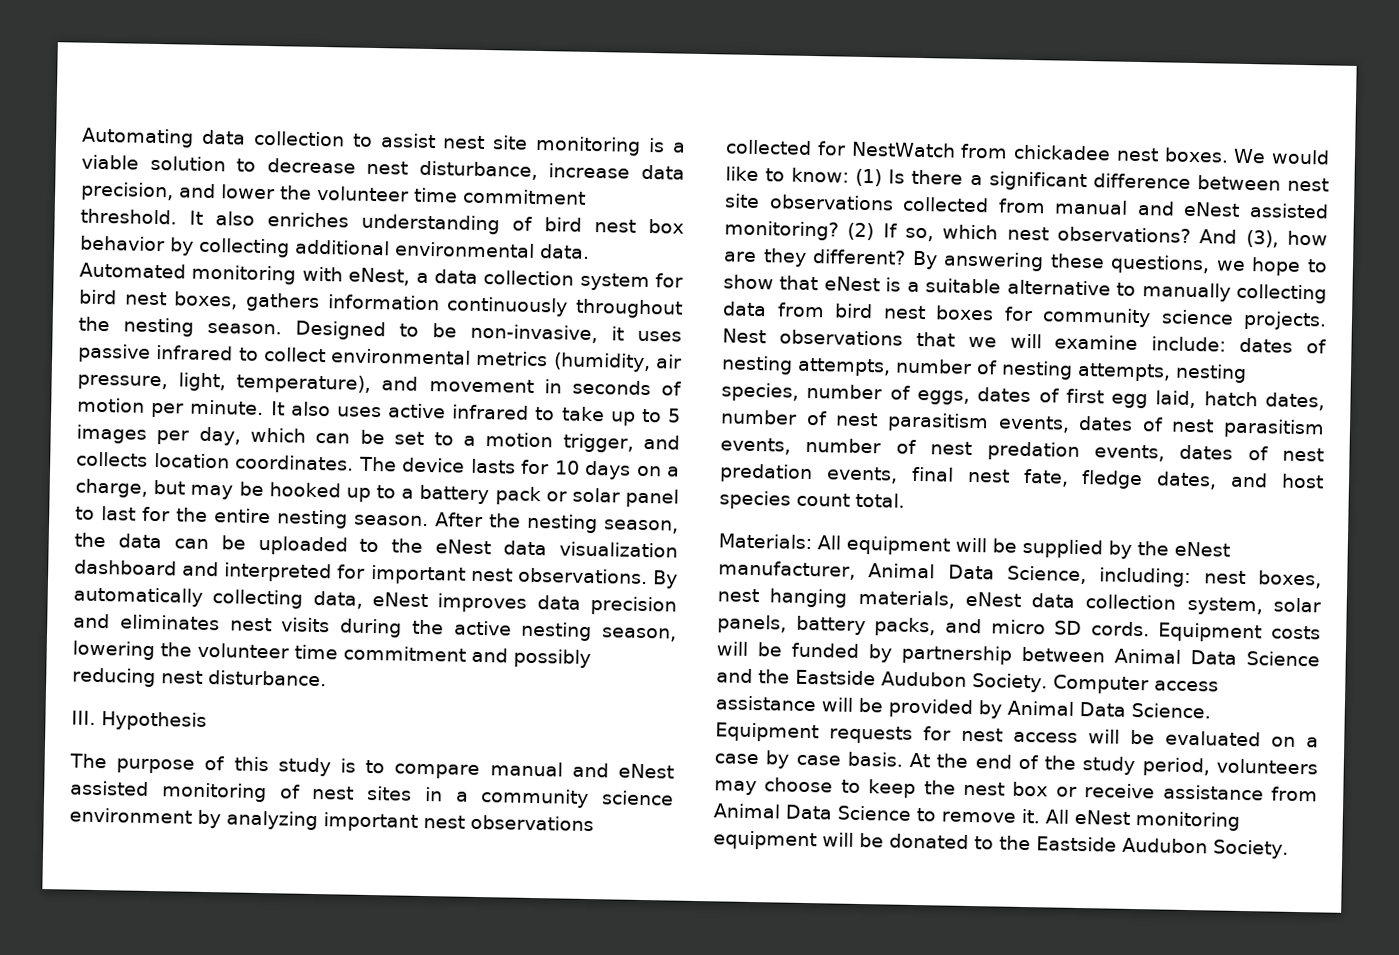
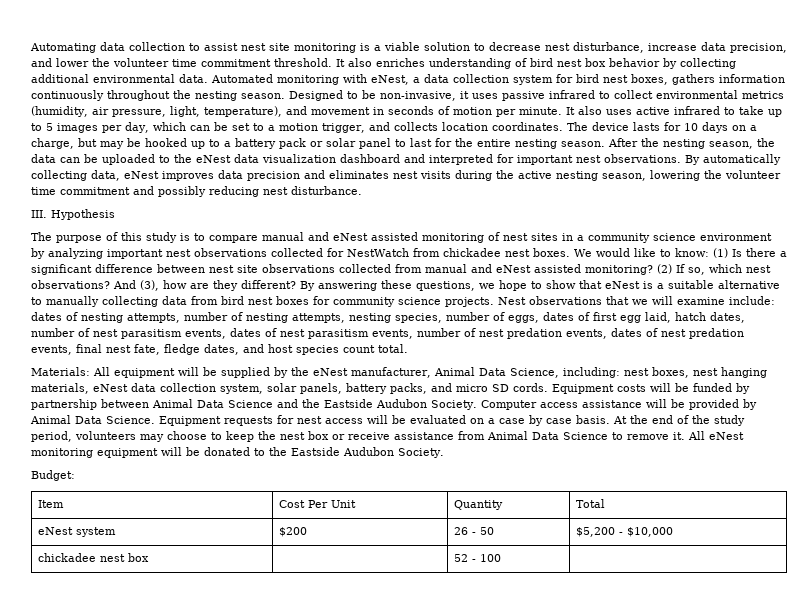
+ Budget:
+ Item | Cost Per Unit | Quantity | Total
+ eNest system | $200 | 26 - 50 | $5,200 - $10,000
+ chickadee nest box | | 52 - 100 |

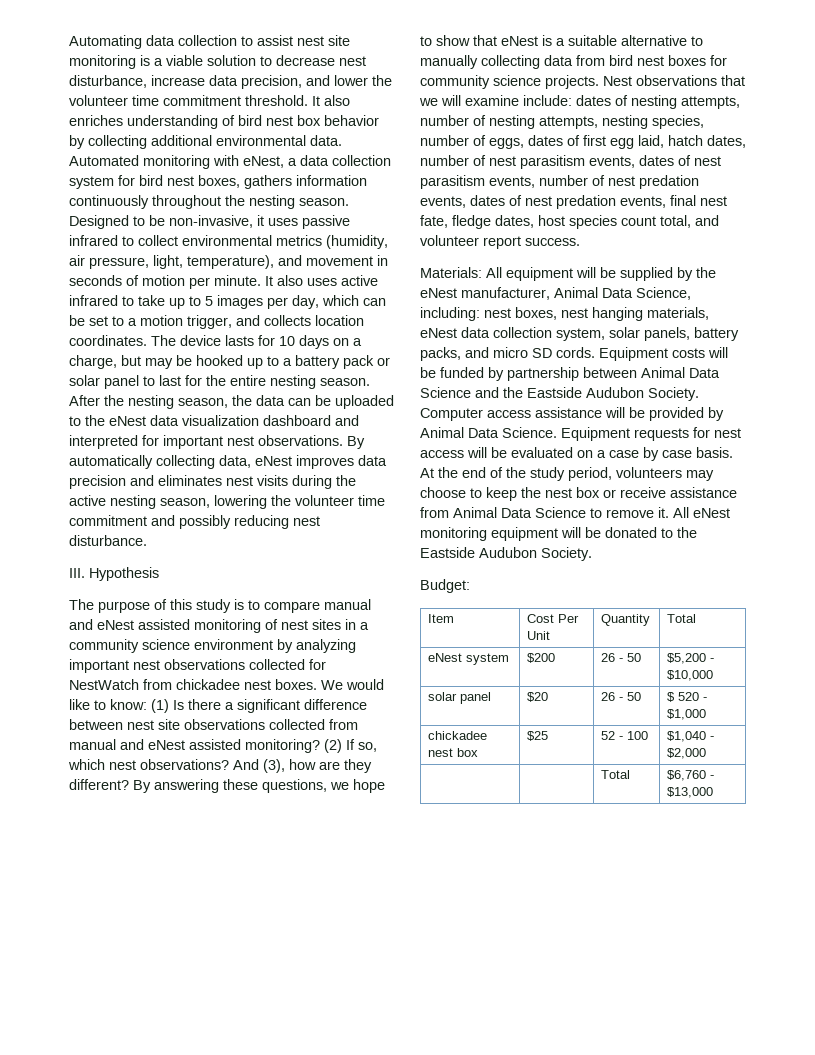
- Nest observations that we will examine include: dates of nesting attempts, number of nesting attempts, nesting species, number of eggs, dates of first egg laid, hatch dates, number of nest parasitism events, dates of nest parasitism events, number of nest predation events, dates of nest predation events, final nest fate, fledge dates, and host species count total.
+ Nest observations that we will examine include: dates of nesting attempts, number of nesting attempts, nesting species, number of eggs, dates of first egg laid, hatch dates, number of nest parasitism events, dates of nest parasitism events, number of nest predation events, dates of nest predation events, final nest fate, fledge dates, host species count total, and volunteer report success.
+ solar panel | $20 | 26 - 50 | $ 520 - $1,000
- chickadee nest box | | 52 - 100 |
+ chickadee nest box | $25 | 52 - 100 | $1,040 - $2,000
+ | | Total | $6,760 - $13,000

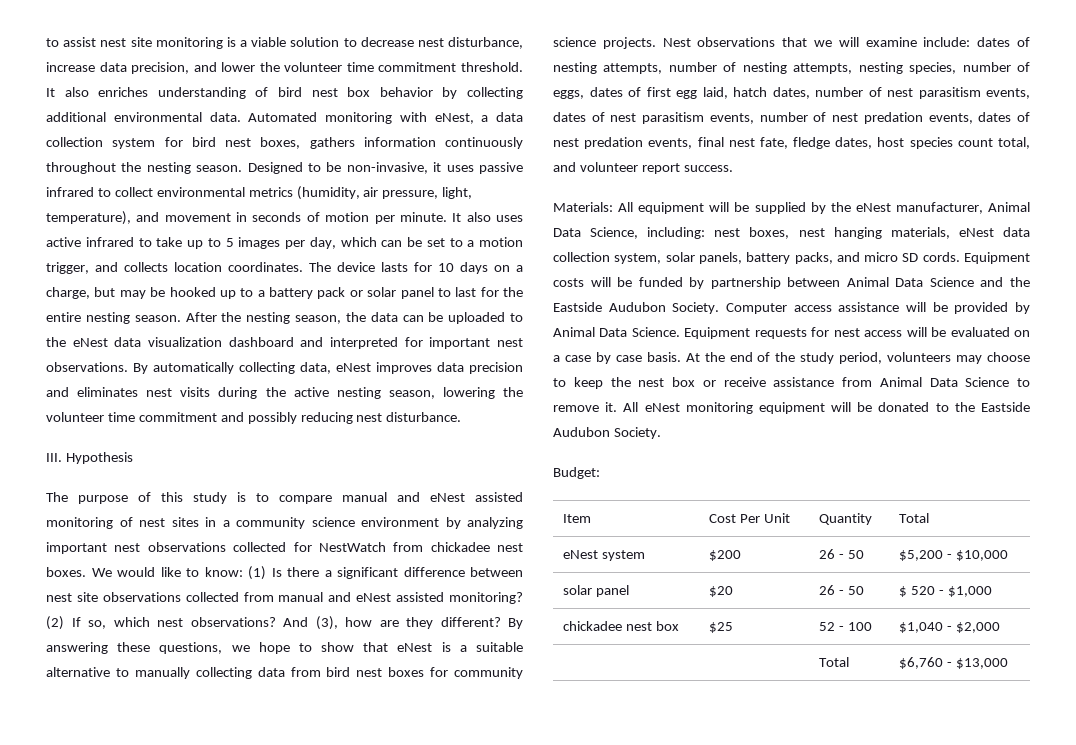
- Automating data collection to assist nest site monitoring is a viable solution to decrease nest disturbance, increase data precision, and lower the volunteer time commitment threshold.
+ to assist nest site monitoring is a viable solution to decrease nest disturbance, increase data precision, and lower the volunteer time commitment threshold.

